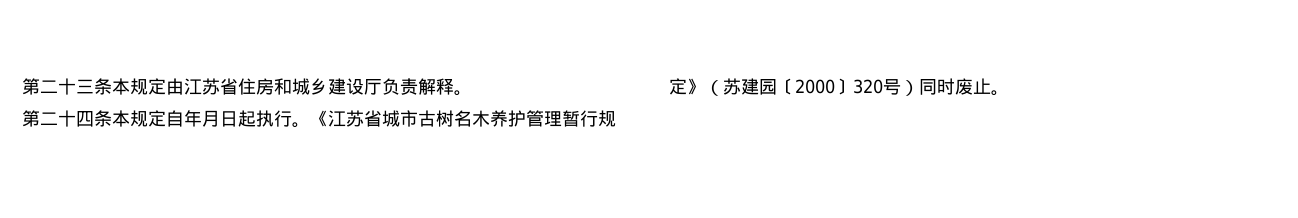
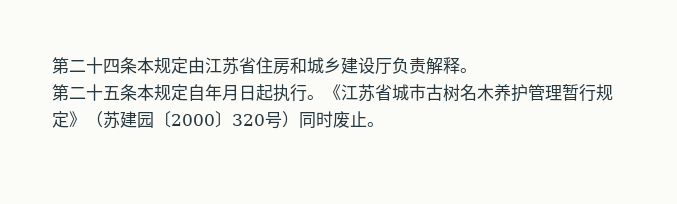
- 第二十三条本规定由江苏省住房和城乡建设厅负责解释。
+ 第二十四条本规定由江苏省住房和城乡建设厅负责解释。
- 第二十四条本规定自年月日起执行。
+ 第二十五条本规定自年月日起执行。

